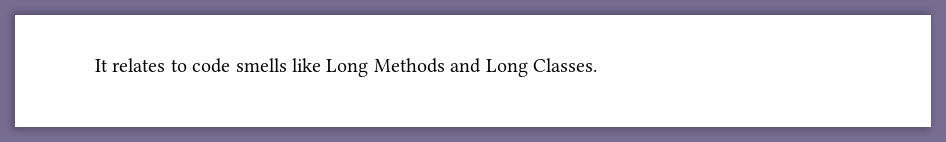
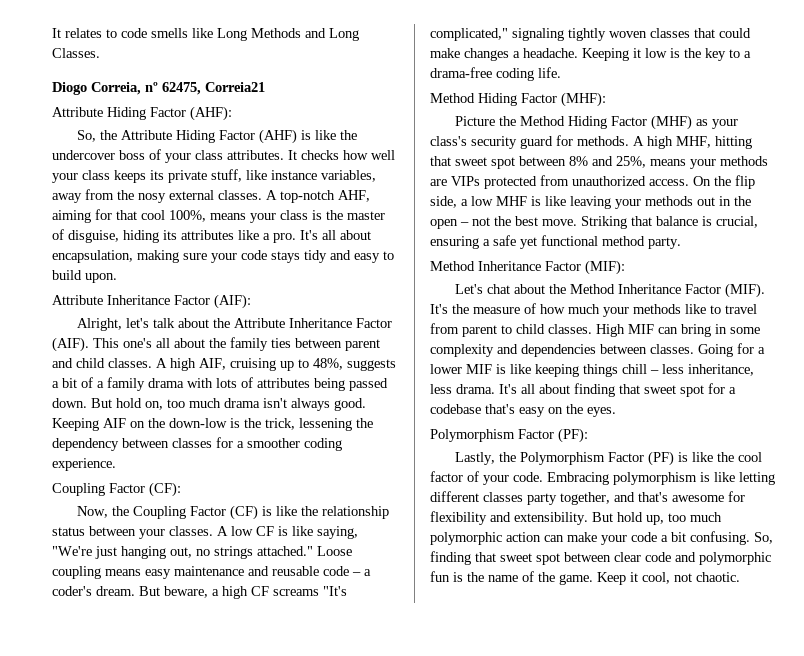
+ Diogo Correia, nº 62475, Correia21
+ Attribute Hiding Factor (AHF):
+ So, the Attribute Hiding Factor (AHF) is like the undercover boss of your class attributes. It checks how well your class keeps its private stuff, like instance variables, away from the nosy external classes. A top-notch AHF, aiming for that cool 100%, means your class is the master of disguise, hiding its attributes like a pro. It's all about encapsulation, making sure your code stays tidy and easy to build upon.
+ Attribute Inheritance Factor (AIF):
+ Alright, let's talk about the Attribute Inheritance Factor (AIF). This one's all about the family ties between parent and child classes. A high AIF, cruising up to 48%, suggests a bit of a family drama with lots of attributes being passed down. But hold on, too much drama isn't always good. Keeping AIF on the down-low is the trick, lessening the dependency between classes for a smoother coding experience.
+ Coupling Factor (CF):
+ Now, the Coupling Factor (CF) is like the relationship status between your classes. A low CF is like saying, "We're just hanging out, no strings attached." Loose coupling means easy maintenance and reusable code – a coder's dream. But beware, a high CF screams "It's complicated," signaling tightly woven classes that could make changes a headache. Keeping it low is the key to a drama-free coding life.
+ Method Hiding Factor (MHF):
+ Picture the Method Hiding Factor (MHF) as your class's security guard for methods. A high MHF, hitting that sweet spot between 8% and 25%, means your methods are VIPs protected from unauthorized access. On the flip side, a low MHF is like leaving your methods out in the open – not the best move. Striking that balance is crucial, ensuring a safe yet functional method party.
+ Method Inheritance Factor (MIF):
+ Let's chat about the Method Inheritance Factor (MIF). It's the measure of how much your methods like to travel from parent to child classes. High MIF can bring in some complexity and dependencies between classes. Going for a lower MIF is like keeping things chill – less inheritance, less drama. It's all about finding that sweet spot for a codebase that's easy on the eyes.
+ Polymorphism Factor (PF):
+ Lastly, the Polymorphism Factor (PF) is like the cool factor of your code. Embracing polymorphism is like letting different classes party together, and that's awesome for flexibility and extensibility. But hold up, too much polymorphic action can make your code a bit confusing. So, finding that sweet spot between clear code and polymorphic fun is the name of the game. Keep it cool, not chaotic.

